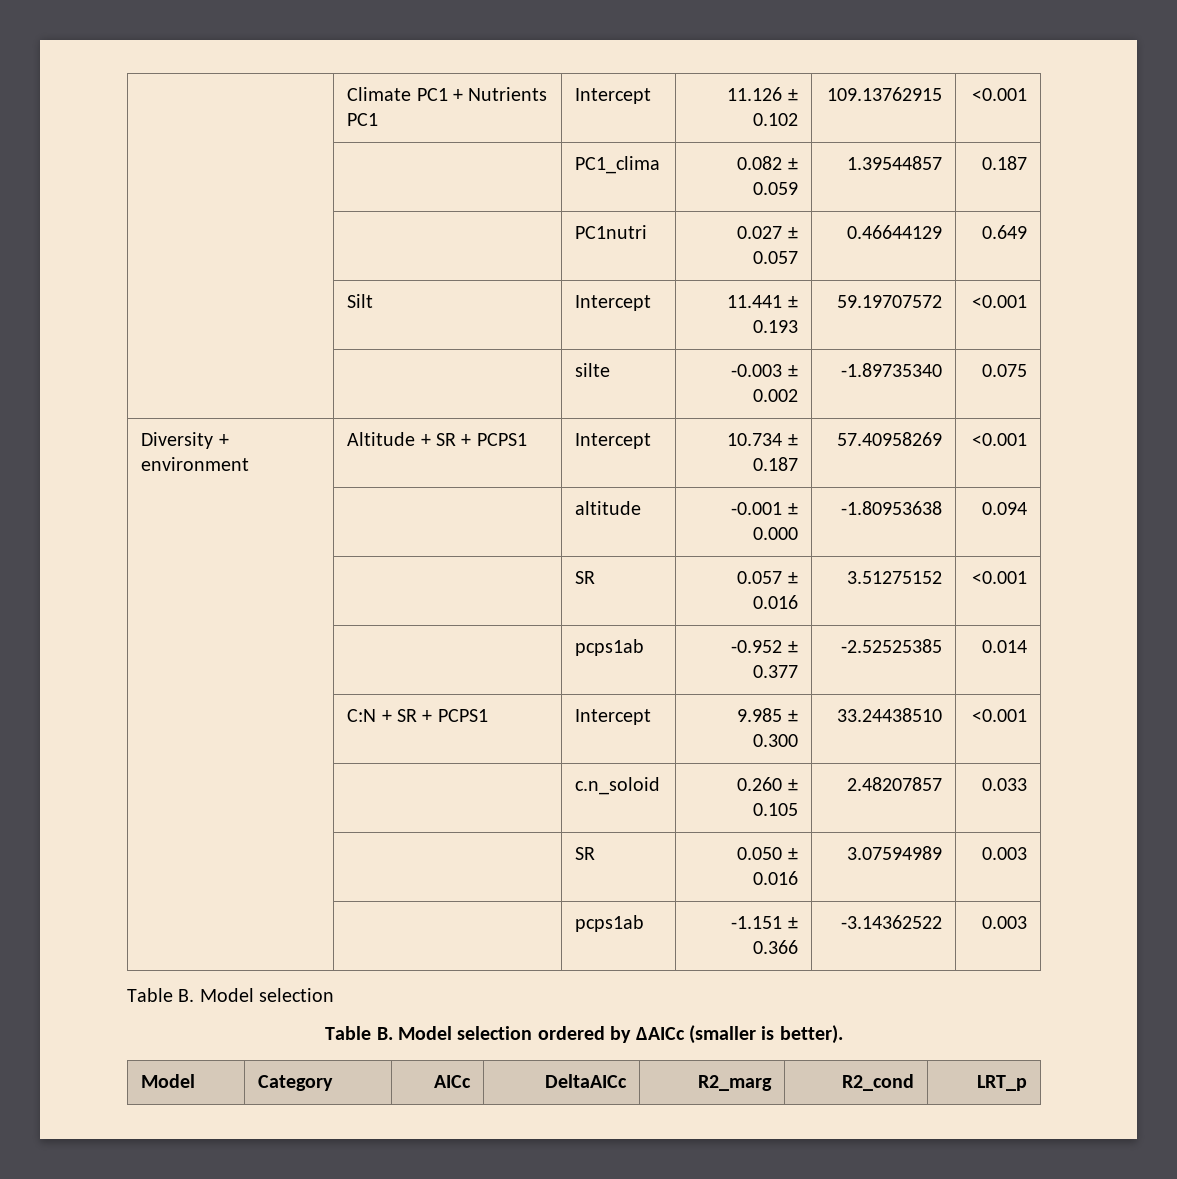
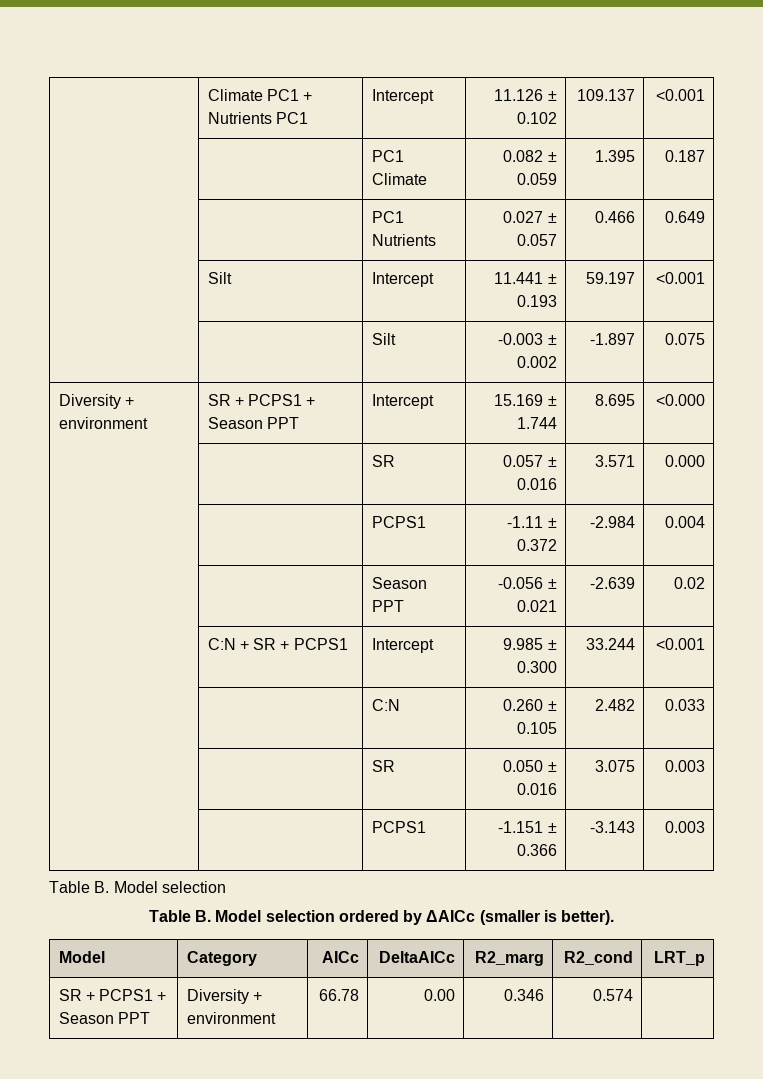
- | Climate PC1 + Nutrients PC1 | Intercept | 11.126 ± 0.102 | 109.13762915 | <0.001
- | | PC1_clima | 0.082 ± 0.059 | 1.39544857 | 0.187
+ | Climate PC1 + Nutrients PC1 | Intercept | 11.126 ± 0.102 | 109.137 | <0.001
+ | | PC1 Climate | 0.082 ± 0.059 | 1.395 | 0.187
- | | PC1nutri | 0.027 ± 0.057 | 0.46644129 | 0.649
+ | | PC1 Nutrients | 0.027 ± 0.057 | 0.466 | 0.649
- | Silt | Intercept | 11.441 ± 0.193 | 59.19707572 | <0.001
- | | silte | -0.003 ± 0.002 | -1.89735340 | 0.075
+ | Silt | Intercept | 11.441 ± 0.193 | 59.197 | <0.001
+ | | Silt | -0.003 ± 0.002 | -1.897 | 0.075
- Diversity + environment | Altitude + SR + PCPS1 | Intercept | 10.734 ± 0.187 | 57.40958269 | <0.001
- | | altitude | -0.001 ± 0.000 | -1.80953638 | 0.094
- | | SR | 0.057 ± 0.016 | 3.51275152 | <0.001
- | | pcps1ab | -0.952 ± 0.377 | -2.52525385 | 0.014
+ Diversity + environment | SR + PCPS1 + Season PPT | Intercept | 15.169 ± 1.744 | 8.695 | <0.000
+ | | SR | 0.057 ± 0.016 | 3.571 | 0.000
+ | | PCPS1 | -1.11 ± 0.372 | -2.984 | 0.004
+ | | Season PPT | -0.056 ± 0.021 | -2.639 | 0.02
- | C:N + SR + PCPS1 | Intercept | 9.985 ± 0.300 | 33.24438510 | <0.001
- | | c.n_soloid | 0.260 ± 0.105 | 2.48207857 | 0.033
+ | C:N + SR + PCPS1 | Intercept | 9.985 ± 0.300 | 33.244 | <0.001
+ | | C:N | 0.260 ± 0.105 | 2.482 | 0.033
- | | SR | 0.050 ± 0.016 | 3.07594989 | 0.003
+ | | SR | 0.050 ± 0.016 | 3.075 | 0.003
- | | pcps1ab | -1.151 ± 0.366 | -3.14362522 | 0.003
+ | | PCPS1 | -1.151 ± 0.366 | -3.143 | 0.003
+ SR + PCPS1 + Season PPT | Diversity + environment | 66.78 | 0.00 | 0.346 | 0.574 |

